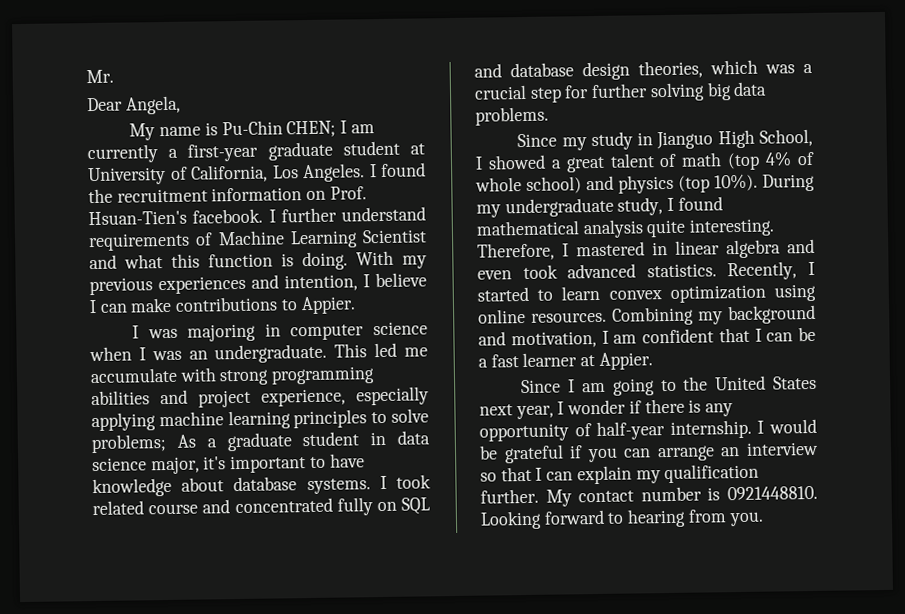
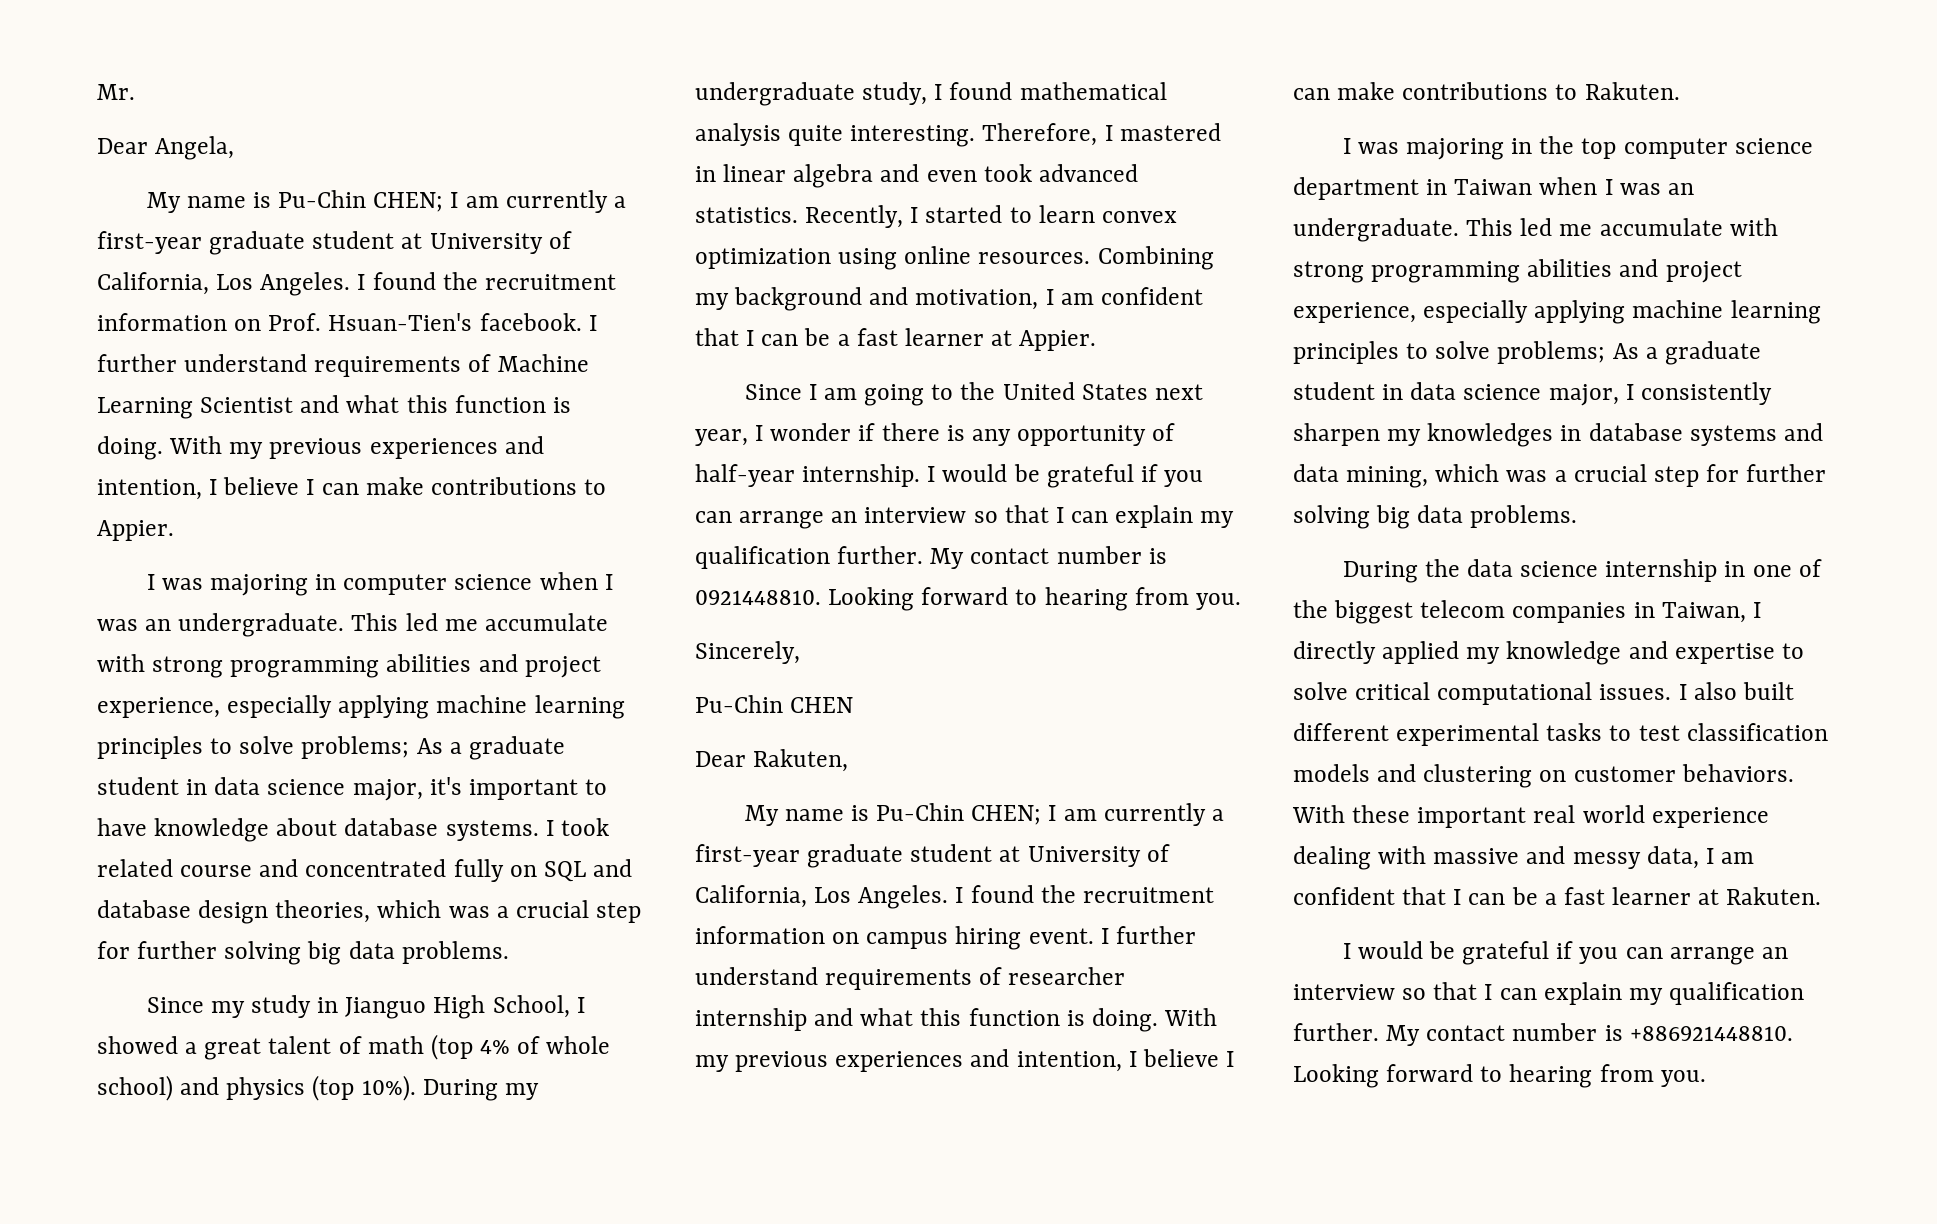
+ Sincerely,
+ Pu-Chin CHEN
+ Dear Rakuten,
+ My name is Pu-Chin CHEN; I am currently a first-year graduate student at University of California, Los Angeles. I found the recruitment information on campus hiring event. I further understand requirements of researcher internship and what this function is doing. With my previous experiences and intention, I believe I can make contributions to Rakuten.
+ I was majoring in the top computer science department in Taiwan when I was an undergraduate. This led me accumulate with strong programming abilities and project experience, especially applying machine learning principles to solve problems; As a graduate student in data science major, I consistently sharpen my knowledges in database systems and data mining, which was a crucial step for further solving big data problems.
+ During the data science internship in one of the biggest telecom companies in Taiwan, I directly applied my knowledge and expertise to solve critical computational issues. I also built different experimental tasks to test classification models and clustering on customer behaviors. With these important real world experience dealing with massive and messy data, I am confident that I can be a fast learner at Rakuten.
+ I would be grateful if you can arrange an interview so that I can explain my qualification further. My contact number is +886921448810. Looking forward to hearing from you.

